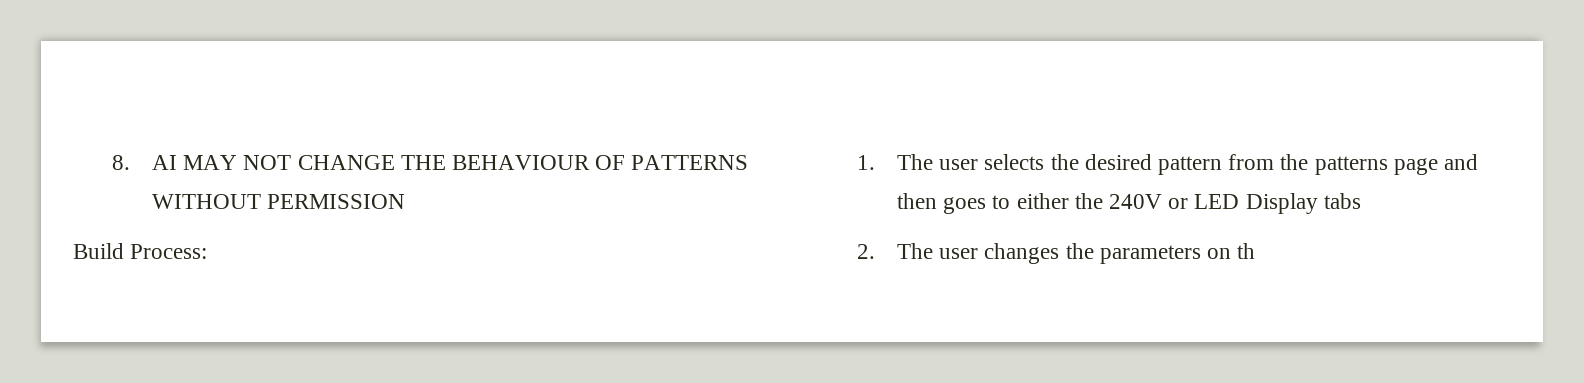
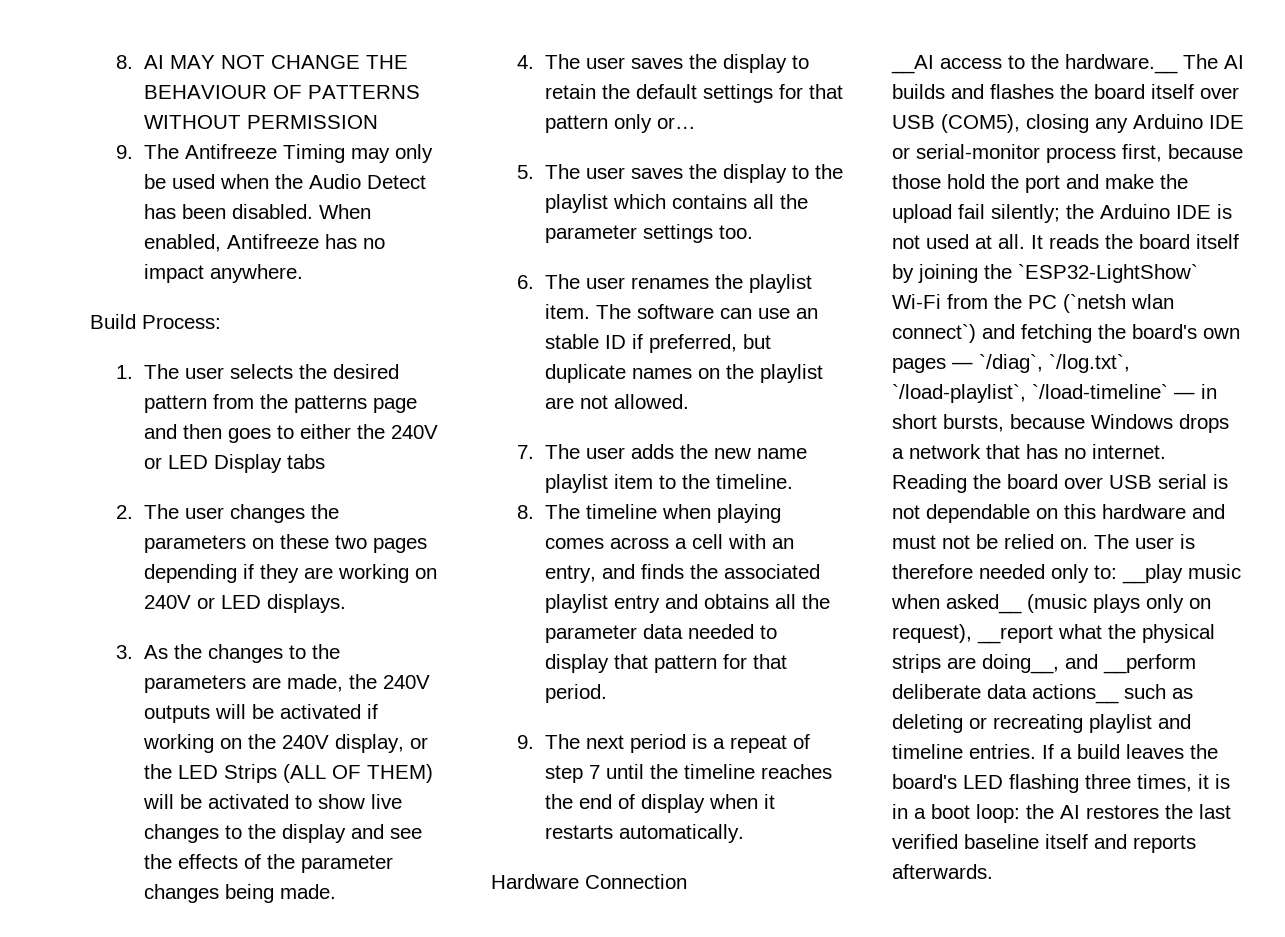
+ 9. The Antifreeze Timing may only be used when the Audio Detect has been disabled. When enabled, Antifreeze has no impact anywhere.
- 2. The user changes the parameters on th
+ 2. The user changes the parameters on these two pages depending if they are working on 240V or LED displays.
+ 3. As the changes to the parameters are made, the 240V outputs will be activated if working on the 240V display, or the LED Strips (ALL OF THEM) will be activated to show live changes to the display and see the effects of the parameter changes being made.
+ 4. The user saves the display to retain the default settings for that pattern only or…
+ 5. The user saves the display to the playlist which contains all the parameter settings too.
+ 6. The user renames the playlist item. The software can use an stable ID if preferred, but duplicate names on the playlist are not allowed.
+ 7. The user adds the new name playlist item to the timeline.
+ 8. The timeline when playing comes across a cell with an entry, and finds the associated playlist entry and obtains all the parameter data needed to display that pattern for that period.
+ 9. The next period is a repeat of step 7 until the timeline reaches the end of display when it restarts automatically.
+ Hardware Connection
+ __AI access to the hardware.__ The AI builds and flashes the board itself over USB (COM5), closing any Arduino IDE or serial-monitor process first, because those hold the port and make the upload fail silently; the Arduino IDE is not used at all. It reads the board itself by joining the `ESP32-LightShow` Wi-Fi from the PC (`netsh wlan connect`) and fetching the board's own pages — `/diag`, `/log.txt`, `/load-playlist`, `/load-timeline` — in short bursts, because Windows drops a network that has no internet. Reading the board over USB serial is not dependable on this hardware and must not be relied on. The user is therefore needed only to: __play music when asked__ (music plays only on request), __report what the physical strips are doing__, and __perform deliberate data actions__ such as deleting or recreating playlist and timeline entries. If a build leaves the board's LED flashing three times, it is in a boot loop: the AI restores the last verified baseline itself and reports afterwards.

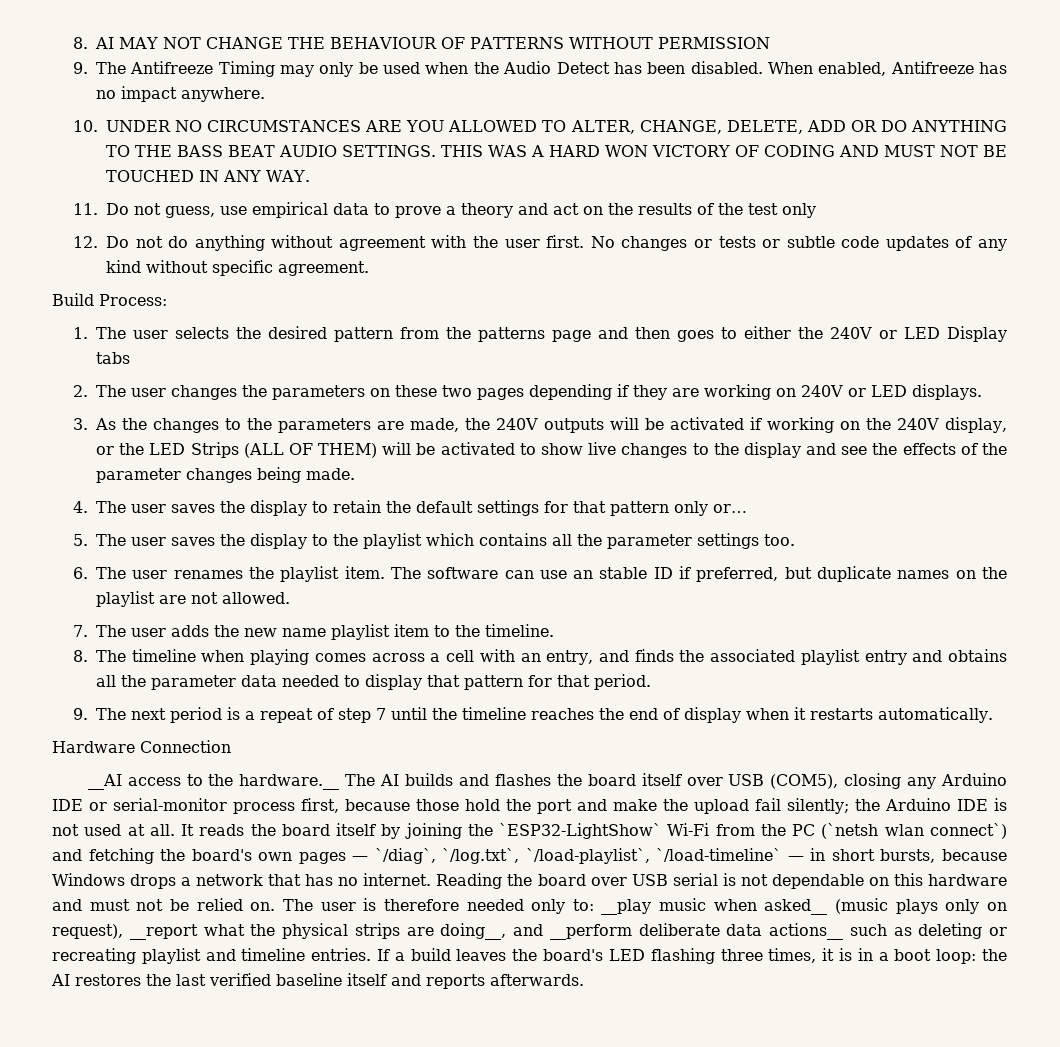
+ 10. UNDER NO CIRCUMSTANCES ARE YOU ALLOWED TO ALTER, CHANGE, DELETE, ADD OR DO ANYTHING TO THE BASS BEAT AUDIO SETTINGS. THIS WAS A HARD WON VICTORY OF CODING AND MUST NOT BE TOUCHED IN ANY WAY.
+ 11. Do not guess, use empirical data to prove a theory and act on the results of the test only
+ 12. Do not do anything without agreement with the user first. No changes or tests or subtle code updates of any kind without specific agreement.

